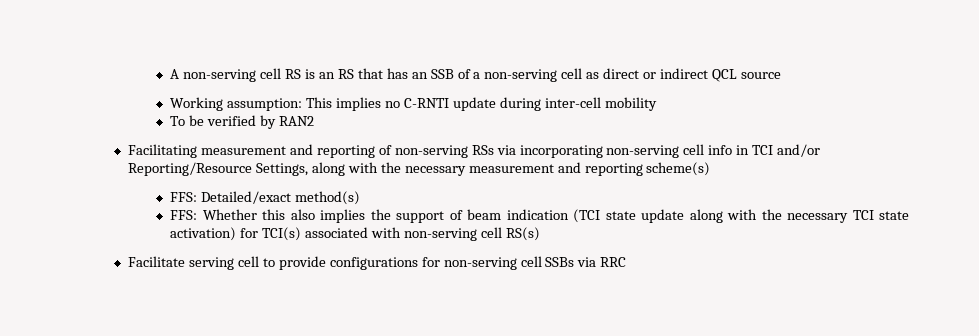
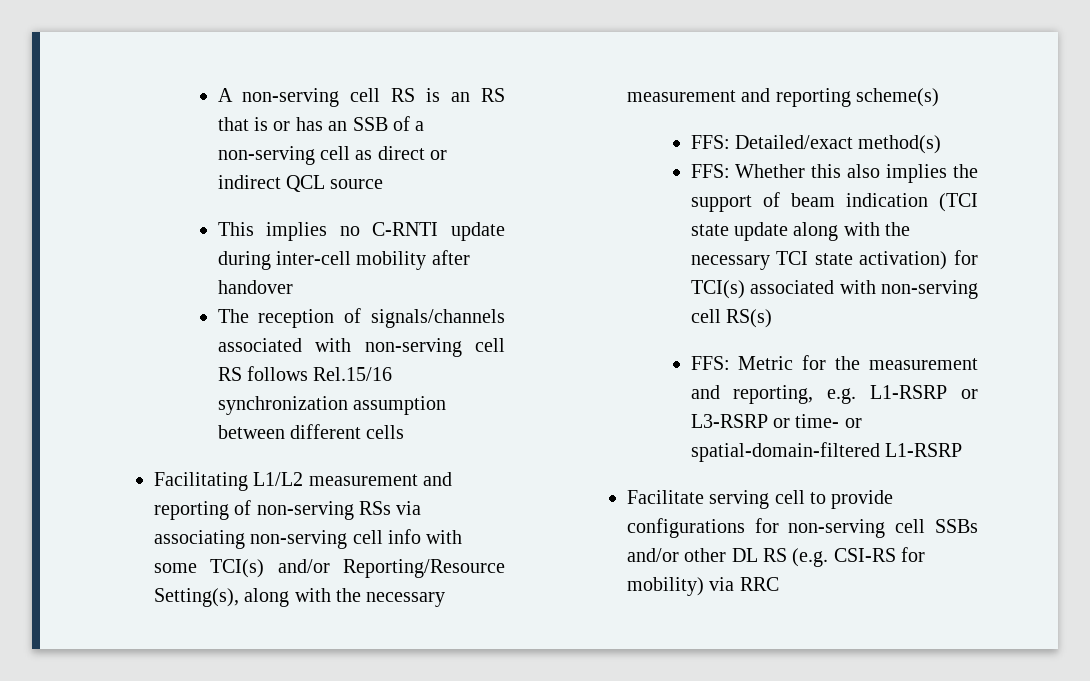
- A non-serving cell RS is an RS that has an SSB of a non-serving cell as direct or indirect QCL source
+ A non-serving cell RS is an RS that is or has an SSB of a non-serving cell as direct or indirect QCL source
- Working assumption: This implies no C-RNTI update during inter-cell mobility
- To be verified by RAN2
+ This implies no C-RNTI update during inter-cell mobility after handover
+ The reception of signals/channels associated with non-serving cell RS follows Rel.15/16 synchronization assumption between different cells
- Facilitating measurement and reporting of non-serving RSs via incorporating non-serving cell info in TCI and/or Reporting/Resource Settings, along with the necessary measurement and reporting scheme(s)
+ Facilitating L1/L2 measurement and reporting of non-serving RSs via associating non-serving cell info with some TCI(s) and/or Reporting/Resource Setting(s), along with the necessary measurement and reporting scheme(s)
+ FFS: Metric for the measurement and reporting, e.g. L1-RSRP or L3-RSRP or time- or spatial-domain-filtered L1-RSRP
- Facilitate serving cell to provide configurations for non-serving cell SSBs via RRC
+ Facilitate serving cell to provide configurations for non-serving cell SSBs and/or other DL RS (e.g. CSI-RS for mobility) via RRC

